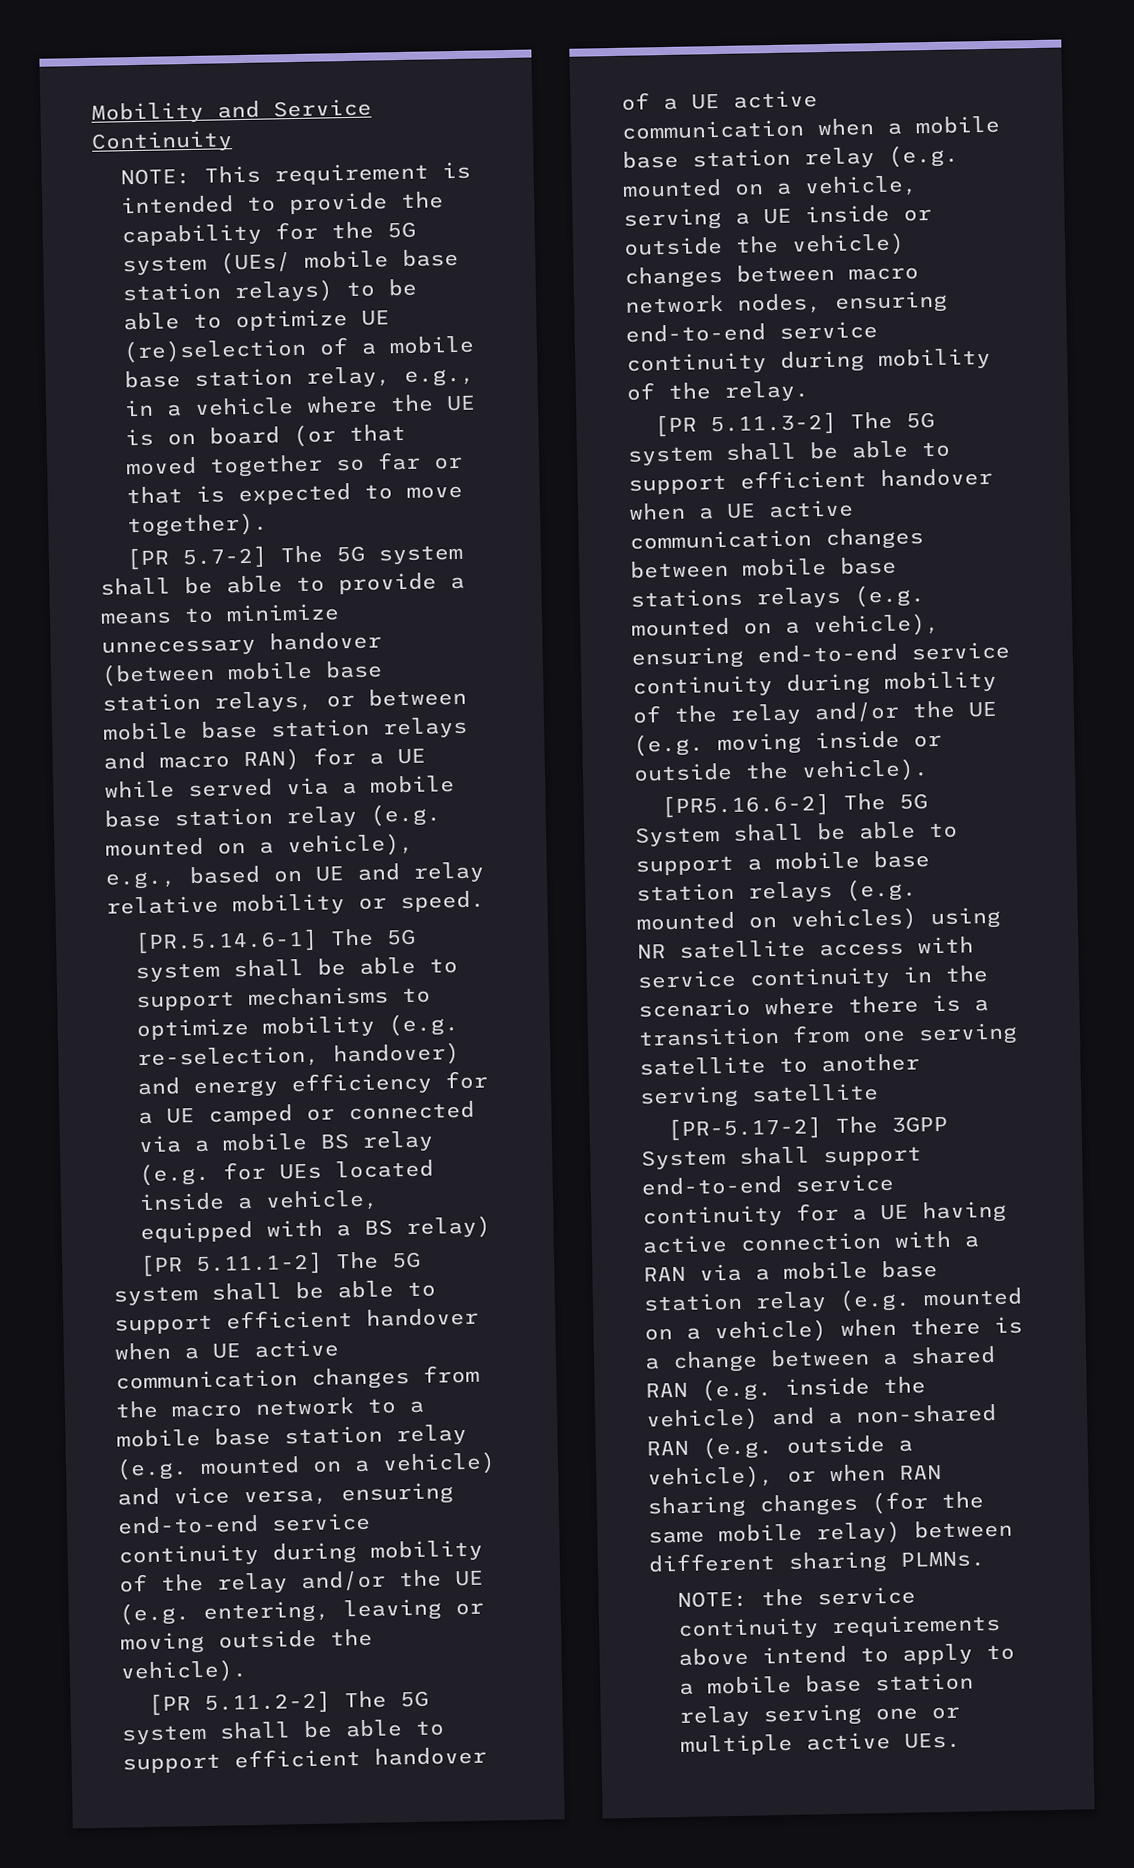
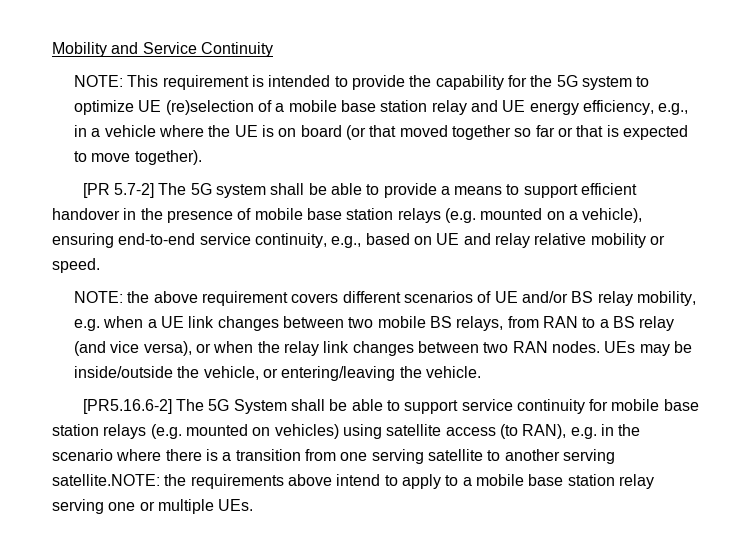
- NOTE: This requirement is intended to provide the capability for the 5G system (UEs/ mobile base station relays) to be able to optimize UE (re)selection of a mobile base station relay, e.g., in a vehicle where the UE is on board (or that moved together so far or that is expected to move together).
+ NOTE: This requirement is intended to provide the capability for the 5G system to optimize UE (re)selection of a mobile base station relay and UE energy efficiency, e.g., in a vehicle where the UE is on board (or that moved together so far or that is expected to move together).
- [PR 5.7-2] The 5G system shall be able to provide a means to minimize unnecessary handover (between mobile base station relays, or between mobile base station relays and macro RAN) for a UE while served via a mobile base station relay (e.g. mounted on a vehicle), e.g., based on UE and relay relative mobility or speed.
+ [PR 5.7-2] The 5G system shall be able to provide a means to support efficient handover in the presence of mobile base station relays (e.g. mounted on a vehicle), ensuring end-to-end service continuity, e.g., based on UE and relay relative mobility or speed.
- [PR.5.14.6-1] The 5G system shall be able to support mechanisms to optimize mobility (e.g. re-selection, handover) and energy efficiency for a UE camped or connected via a mobile BS relay (e.g. for UEs located inside a vehicle, equipped with a BS relay)
- [PR 5.11.1-2] The 5G system shall be able to support efficient handover when a UE active communication changes from the macro network to a mobile base station relay (e.g. mounted on a vehicle) and vice versa, ensuring end-to-end service continuity during mobility of the relay and/or the UE (e.g. entering, leaving or moving outside the vehicle).
- [PR 5.11.2-2] The 5G system shall be able to support efficient handover of a UE active communication when a mobile base station relay (e.g. mounted on a vehicle, serving a UE inside or outside the vehicle) changes between macro network nodes, ensuring end-to-end service continuity during mobility of the relay.
- [PR 5.11.3-2] The 5G system shall be able to support efficient handover when a UE active communication changes between mobile base stations relays (e.g. mounted on a vehicle), ensuring end-to-end service continuity during mobility of the relay and/or the UE (e.g. moving inside or outside the vehicle).
+ NOTE: the above requirement covers different scenarios of UE and/or BS relay mobility, e.g. when a UE link changes between two mobile BS relays, from RAN to a BS relay (and vice versa), or when the relay link changes between two RAN nodes. UEs may be inside/outside the vehicle, or entering/leaving the vehicle.
- [PR5.16.6-2] The 5G System shall be able to support a mobile base station relays (e.g. mounted on vehicles) using NR satellite access with service continuity in the scenario where there is a transition from one serving satellite to another serving satellite
- [PR-5.17-2] The 3GPP System shall support end-to-end service continuity for a UE having active connection with a RAN via a mobile base station relay (e.g. mounted on a vehicle) when there is a change between a shared RAN (e.g. inside the vehicle) and a non-shared RAN (e.g. outside a vehicle), or when RAN sharing changes (for the same mobile relay) between different sharing PLMNs.
- NOTE: the service continuity requirements above intend to apply to a mobile base station relay serving one or multiple active UEs.
+ [PR5.16.6-2] The 5G System shall be able to support service continuity for mobile base station relays (e.g. mounted on vehicles) using satellite access (to RAN), e.g. in the scenario where there is a transition from one serving satellite to another serving satellite.NOTE: the requirements above intend to apply to a mobile base station relay serving one or multiple UEs.

